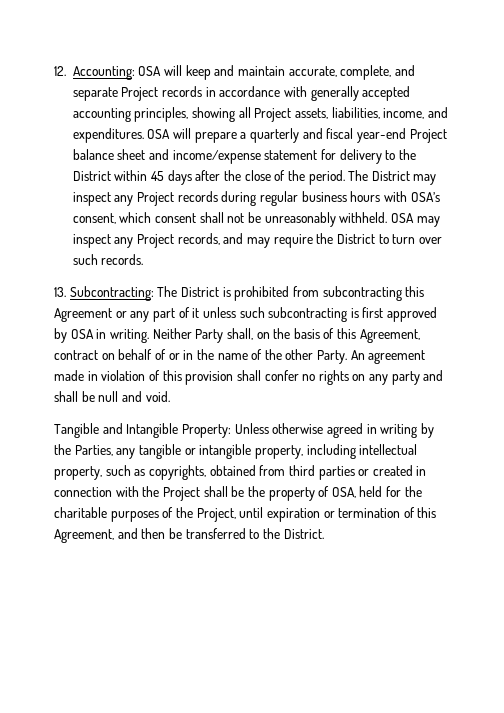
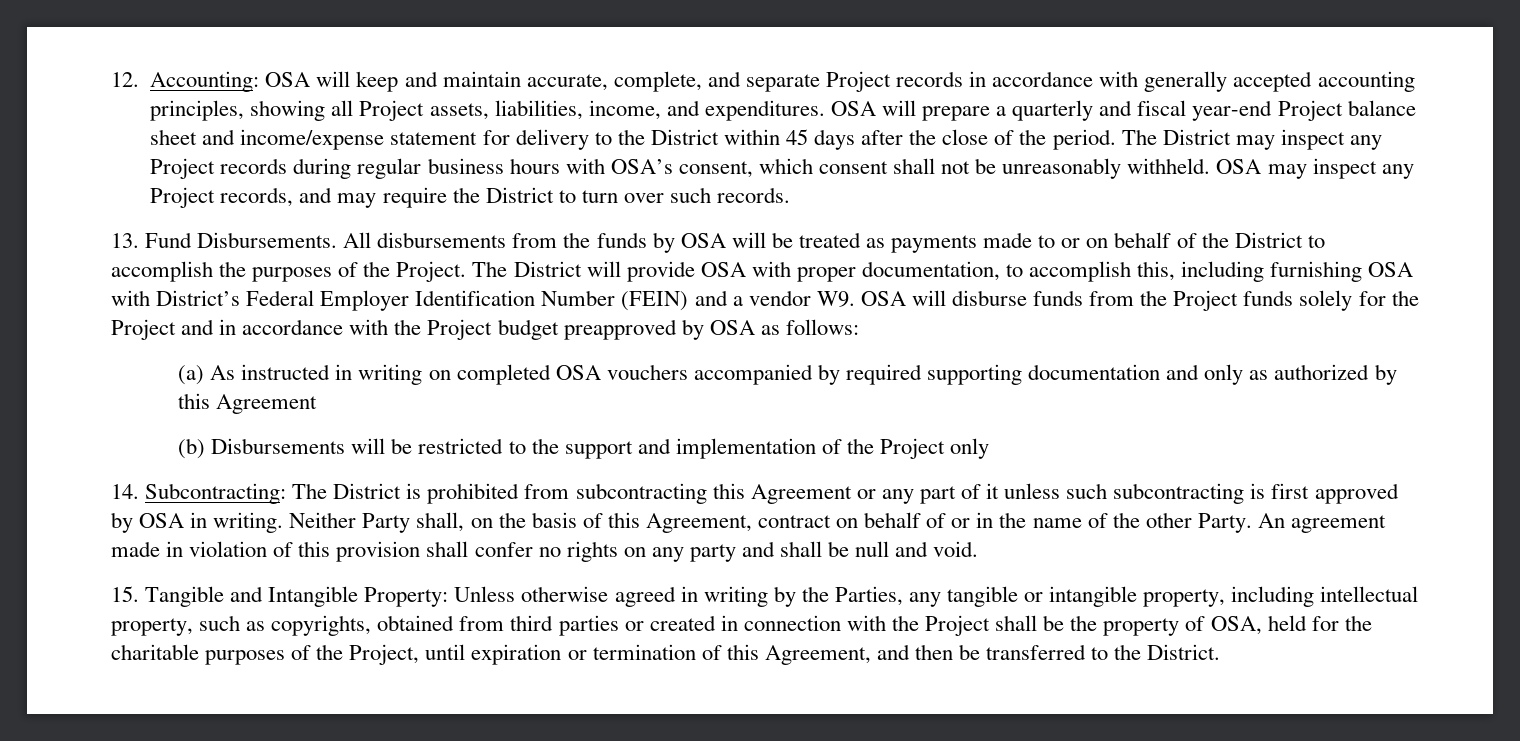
- 13. Subcontracting: The District is prohibited from subcontracting this Agreement or any part of it unless such subcontracting is first approved by OSA in writing.
+ 13. Fund Disbursements. All disbursements from the funds by OSA will be treated as payments made to or on behalf of the District to accomplish the purposes of the Project. The District will provide OSA with proper documentation, to accomplish this, including furnishing OSA with District’s Federal Employer Identification Number (FEIN) and a vendor W9. OSA will disburse funds from the Project funds solely for the Project and in accordance with the Project budget preapproved by OSA as follows:
+ (a) As instructed in writing on completed OSA vouchers accompanied by required supporting documentation and only as authorized by this Agreement
+ (b) Disbursements will be restricted to the support and implementation of the Project only
+ 14. Subcontracting: The District is prohibited from subcontracting this Agreement or any part of it unless such subcontracting is first approved by OSA in writing.
- Tangible and Intangible Property:
+ 15. Tangible and Intangible Property:

